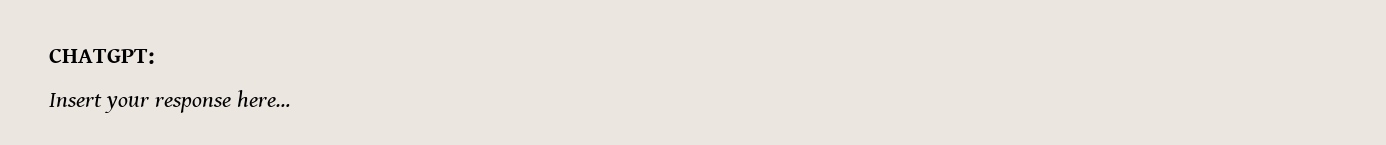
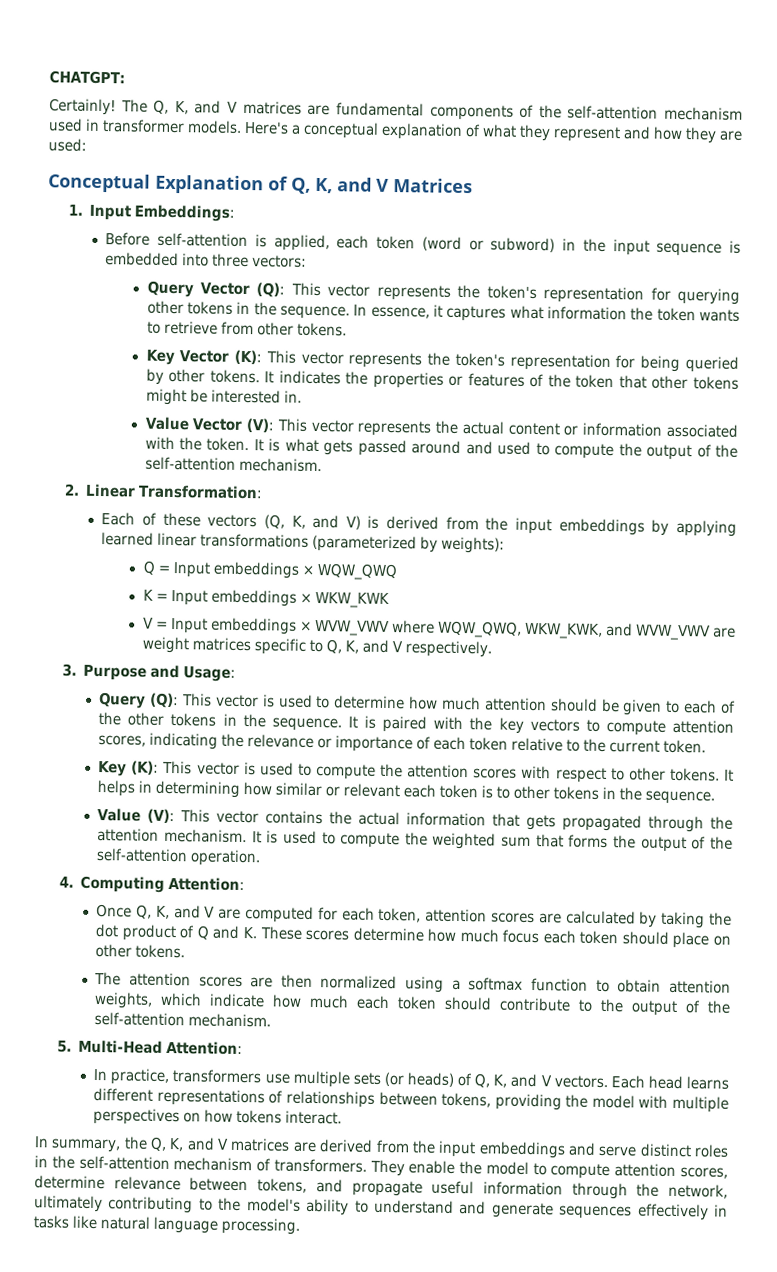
- Insert your response here…
+ Certainly! The Q, K, and V matrices are fundamental components of the self-attention mechanism used in transformer models. Here's a conceptual explanation of what they represent and how they are used:
+ Conceptual Explanation of Q, K, and V Matrices
+ 1. Input Embeddings:
+ Before self-attention is applied, each token (word or subword) in the input sequence is embedded into three vectors:
+ Query Vector (Q): This vector represents the token's representation for querying other tokens in the sequence. In essence, it captures what information the token wants to retrieve from other tokens.
+ Key Vector (K): This vector represents the token's representation for being queried by other tokens. It indicates the properties or features of the token that other tokens might be interested in.
+ Value Vector (V): This vector represents the actual content or information associated with the token. It is what gets passed around and used to compute the output of the self-attention mechanism.
+ 2. Linear Transformation:
+ Each of these vectors (Q, K, and V) is derived from the input embeddings by applying learned linear transformations (parameterized by weights):
+ Q = Input embeddings × WQW_QWQ
+ K = Input embeddings × WKW_KWK
+ V = Input embeddings × WVW_VWV where WQW_QWQ, WKW_KWK, and WVW_VWV are weight matrices specific to Q, K, and V respectively.
+ 3. Purpose and Usage:
+ Query (Q): This vector is used to determine how much attention should be given to each of the other tokens in the sequence. It is paired with the key vectors to compute attention scores, indicating the relevance or importance of each token relative to the current token.
+ Key (K): This vector is used to compute the attention scores with respect to other tokens. It helps in determining how similar or relevant each token is to other tokens in the sequence.
+ Value (V): This vector contains the actual information that gets propagated through the attention mechanism. It is used to compute the weighted sum that forms the output of the self-attention operation.
+ 4. Computing Attention:
+ Once Q, K, and V are computed for each token, attention scores are calculated by taking the dot product of Q and K. These scores determine how much focus each token should place on other tokens.
+ The attention scores are then normalized using a softmax function to obtain attention weights, which indicate how much each token should contribute to the output of the self-attention mechanism.
+ 5. Multi-Head Attention:
+ In practice, transformers use multiple sets (or heads) of Q, K, and V vectors. Each head learns different representations of relationships between tokens, providing the model with multiple perspectives on how tokens interact.
+ In summary, the Q, K, and V matrices are derived from the input embeddings and serve distinct roles in the self-attention mechanism of transformers. They enable the model to compute attention scores, determine relevance between tokens, and propagate useful information through the network, ultimately contributing to the model's ability to understand and generate sequences effectively in tasks like natural language processing.

